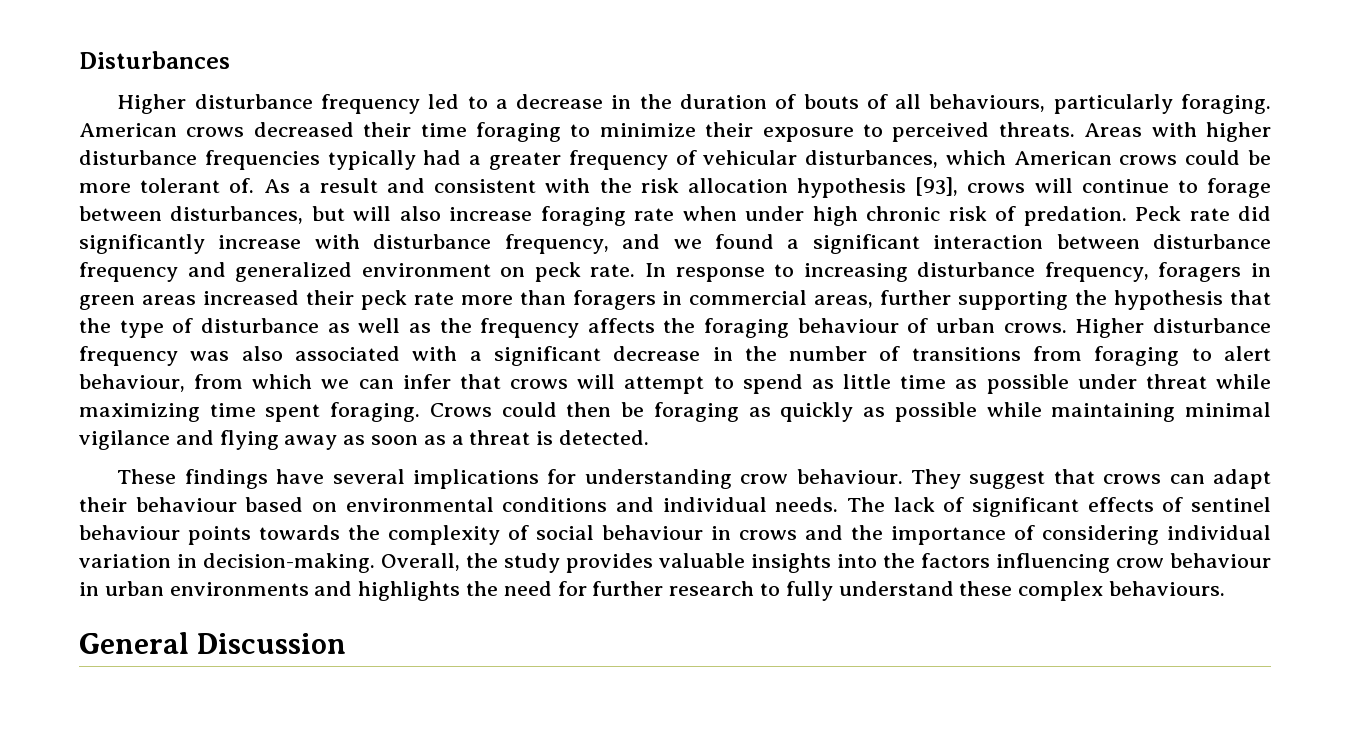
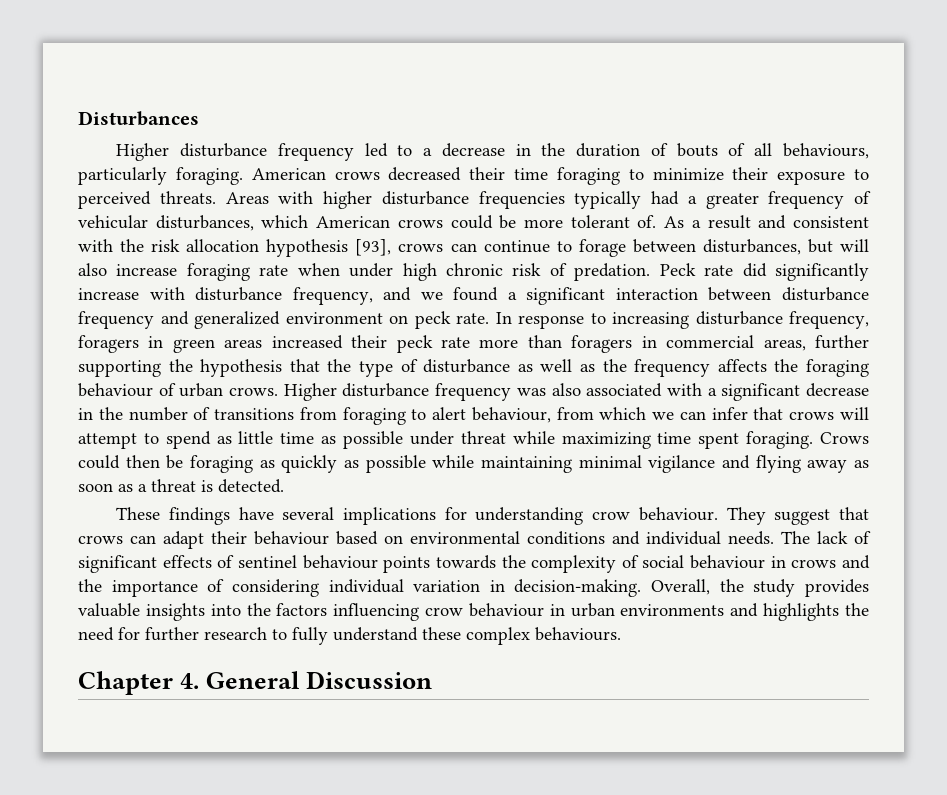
- As a result and consistent with the risk allocation hypothesis [93], crows will continue to forage between disturbances, but will also increase foraging rate when under high chronic risk of predation.
+ As a result and consistent with the risk allocation hypothesis [93], crows can continue to forage between disturbances, but will also increase foraging rate when under high chronic risk of predation.
- General Discussion
+ Chapter 4. General Discussion

